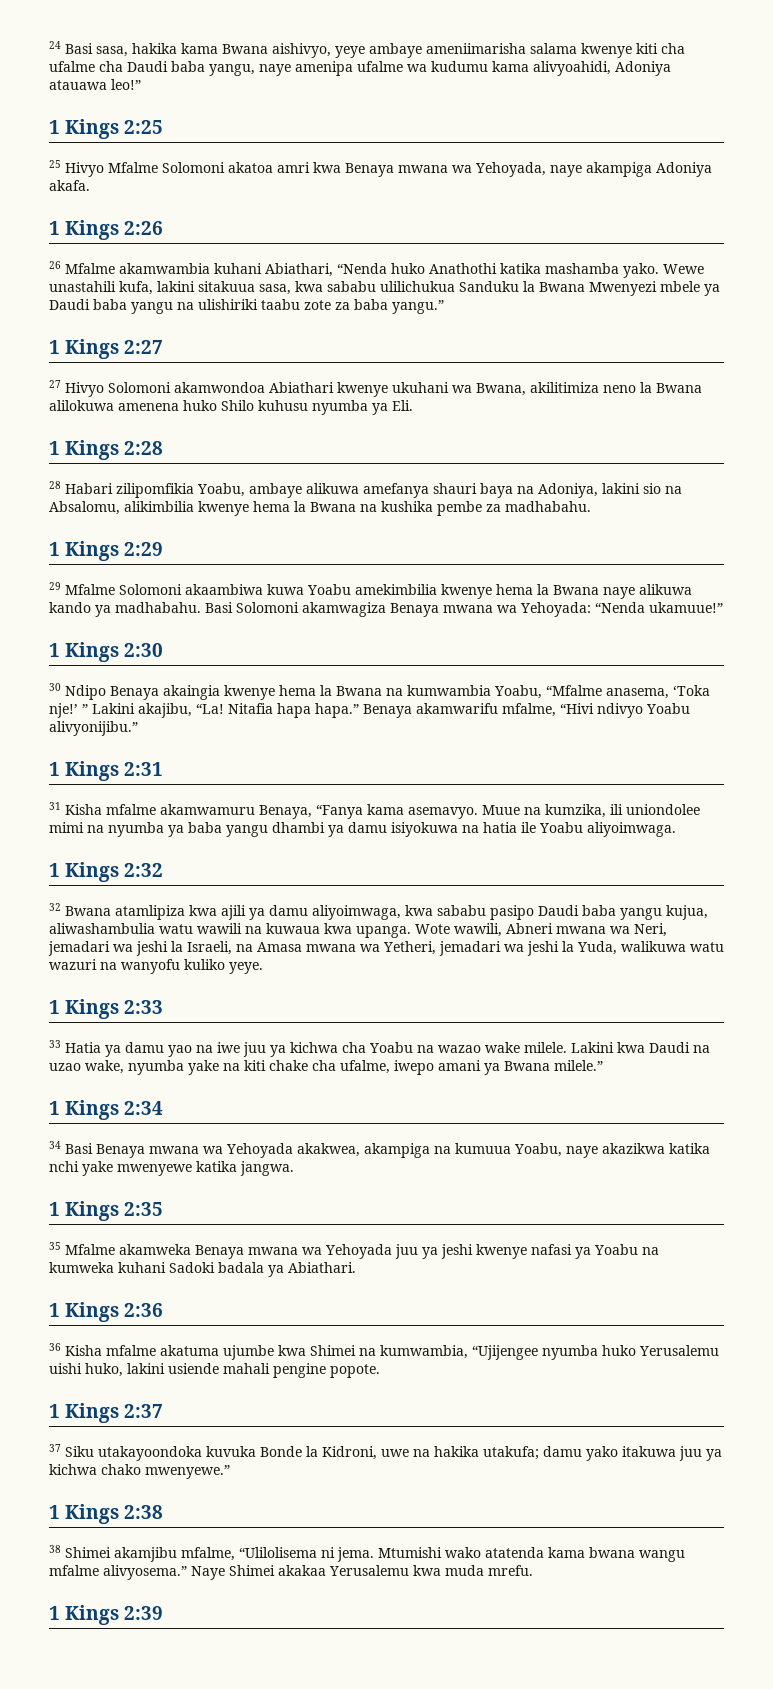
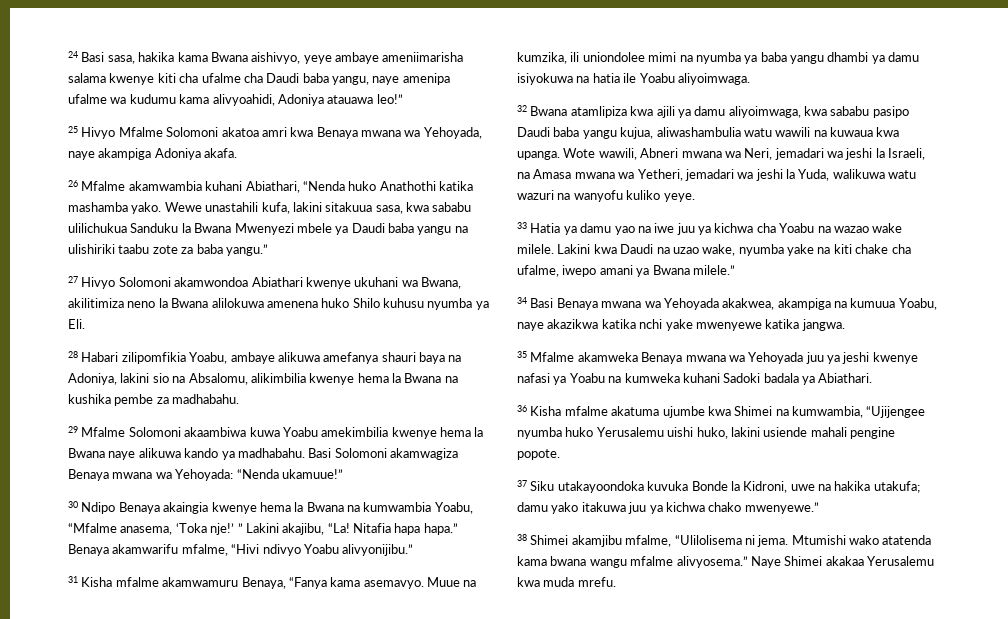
- 1 Kings 2:25
- 1 Kings 2:26
- 1 Kings 2:27
- 1 Kings 2:28
- 1 Kings 2:29
- 1 Kings 2:30
- 1 Kings 2:31
- 1 Kings 2:32
- 1 Kings 2:33
- 1 Kings 2:34
- 1 Kings 2:35
- 1 Kings 2:36
- 1 Kings 2:37
- 1 Kings 2:38
- 1 Kings 2:39

